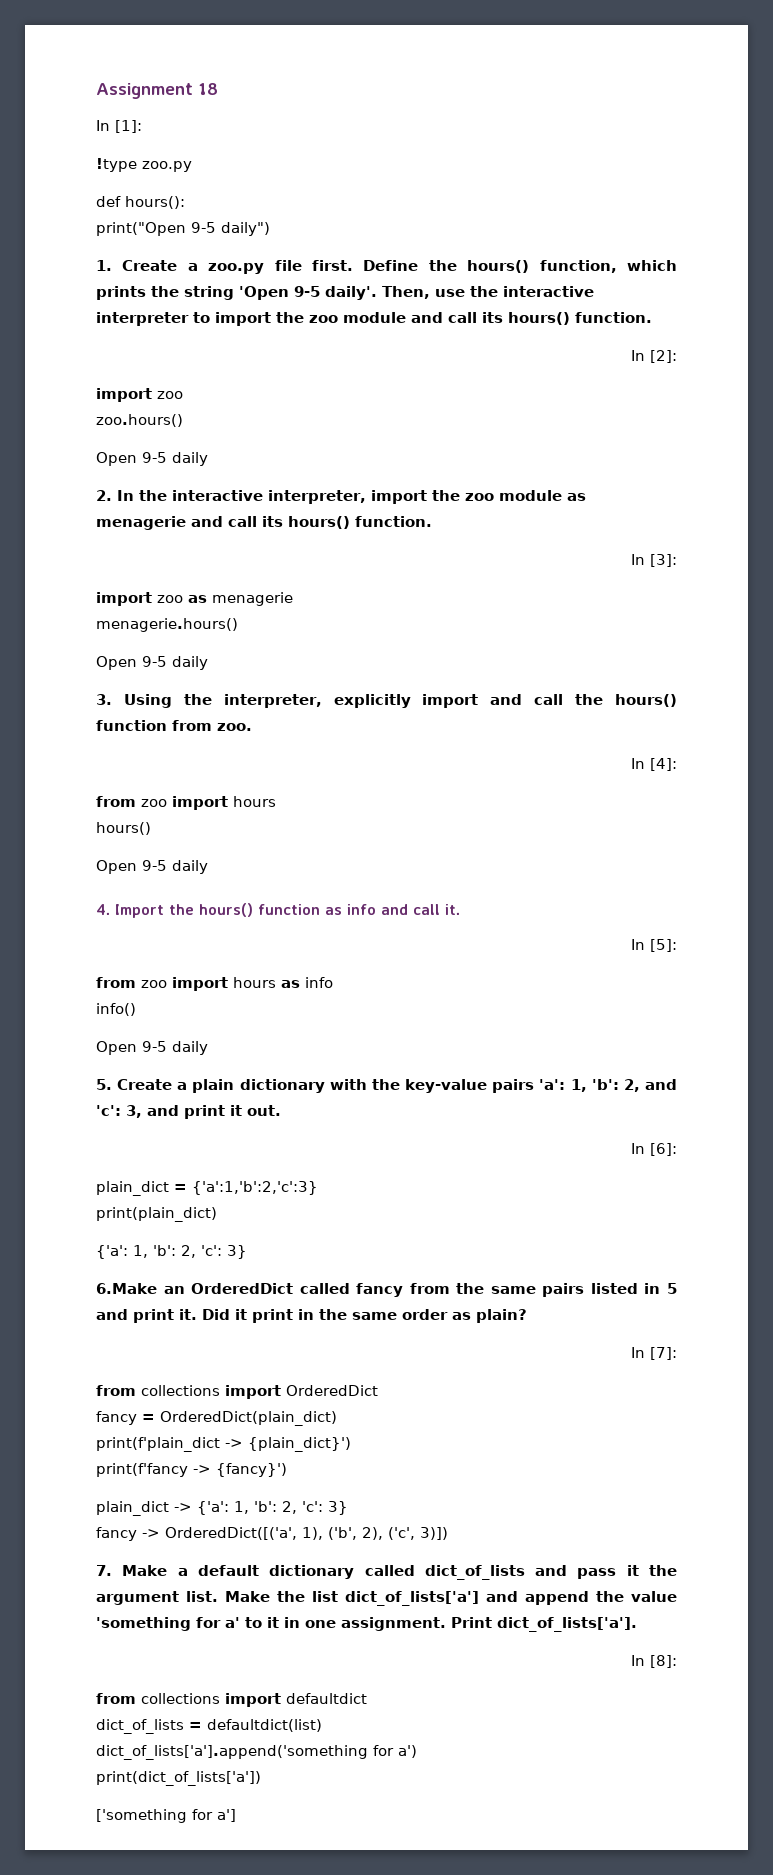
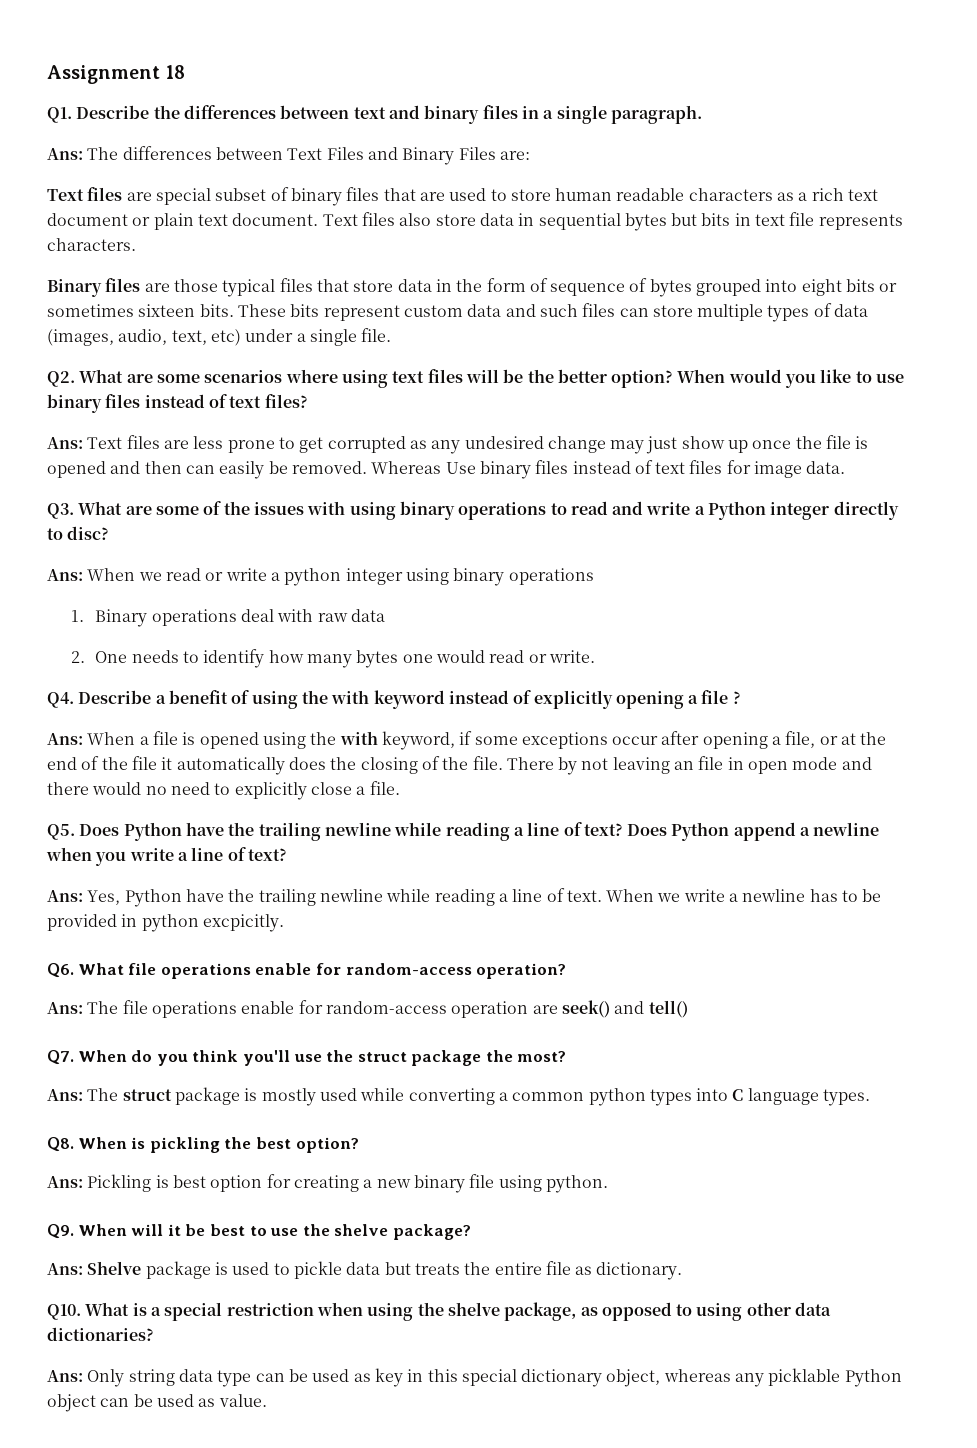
- In [1]:
- !type zoo.py
- def hours():
- print("Open 9-5 daily")
- 1. Create a zoo.py file first. Define the hours() function, which prints the string 'Open 9-5 daily'. Then, use the interactive interpreter to import the zoo module and call its hours() function.
- In [2]:
- import zoo
- zoo.hours()
- Open 9-5 daily
- 2. In the interactive interpreter, import the zoo module as menagerie and call its hours() function.
- In [3]:
- import zoo as menagerie
- menagerie.hours()
- Open 9-5 daily
- 3. Using the interpreter, explicitly import and call the hours() function from zoo.
- In [4]:
- from zoo import hours
- hours()
- Open 9-5 daily
- 4. Import the hours() function as info and call it.
- In [5]:
- from zoo import hours as info
- info()
- Open 9-5 daily
- 5. Create a plain dictionary with the key-value pairs 'a': 1, 'b': 2, and 'c': 3, and print it out.
- In [6]:
- plain_dict = {'a':1,'b':2,'c':3}
- print(plain_dict)
- {'a': 1, 'b': 2, 'c': 3}
- 6.Make an OrderedDict called fancy from the same pairs listed in 5 and print it. Did it print in the same order as plain?
- In [7]:
- from collections import OrderedDict
- fancy = OrderedDict(plain_dict)
- print(f'plain_dict -> {plain_dict}')
- print(f'fancy -> {fancy}')
- plain_dict -> {'a': 1, 'b': 2, 'c': 3}
- fancy -> OrderedDict([('a', 1), ('b', 2), ('c', 3)])
- 7. Make a default dictionary called dict_of_lists and pass it the argument list. Make the list dict_of_lists['a'] and append the value 'something for a' to it in one assignment. Print dict_of_lists['a'].
- In [8]:
- from collections import defaultdict
- dict_of_lists = defaultdict(list)
- dict_of_lists['a'].append('something for a')
- print(dict_of_lists['a'])
- ['something for a']
+ Q1. Describe the differences between text and binary files in a single paragraph.
+ Ans: The differences between Text Files and Binary Files are:
+ Text files are special subset of binary files that are used to store human readable characters as a rich text document or plain text document. Text files also store data in sequential bytes but bits in text file represents characters.
+ Binary files are those typical files that store data in the form of sequence of bytes grouped into eight bits or sometimes sixteen bits. These bits represent custom data and such files can store multiple types of data (images, audio, text, etc) under a single file.
+ Q2. What are some scenarios where using text files will be the better option? When would you like to use binary files instead of text files?
+ Ans: Text files are less prone to get corrupted as any undesired change may just show up once the file is opened and then can easily be removed. Whereas Use binary files instead of text files for image data.
+ Q3. What are some of the issues with using binary operations to read and write a Python integer directly to disc?
+ Ans: When we read or write a python integer using binary operations
+ 1. Binary operations deal with raw data
+ 2. One needs to identify how many bytes one would read or write.
+ Q4. Describe a benefit of using the with keyword instead of explicitly opening a file ?
+ Ans: When a file is opened using the with keyword, if some exceptions occur after opening a file, or at the end of the file it automatically does the closing of the file. There by not leaving an file in open mode and there would no need to explicitly close a file.
+ Q5. Does Python have the trailing newline while reading a line of text? Does Python append a newline when you write a line of text?
+ Ans: Yes, Python have the trailing newline while reading a line of text. When we write a newline has to be provided in python excpicitly.
+ Q6. What file operations enable for random-access operation?
+ Ans: The file operations enable for random-access operation are seek() and tell()
+ Q7. When do you think you'll use the struct package the most?
+ Ans: The struct package is mostly used while converting a common python types into C language types.
+ Q8. When is pickling the best option?
+ Ans: Pickling is best option for creating a new binary file using python.
+ Q9. When will it be best to use the shelve package?
+ Ans: Shelve package is used to pickle data but treats the entire file as dictionary.
+ Q10. What is a special restriction when using the shelve package, as opposed to using other data dictionaries?
+ Ans: Only string data type can be used as key in this special dictionary object, whereas any picklable Python object can be used as value.

